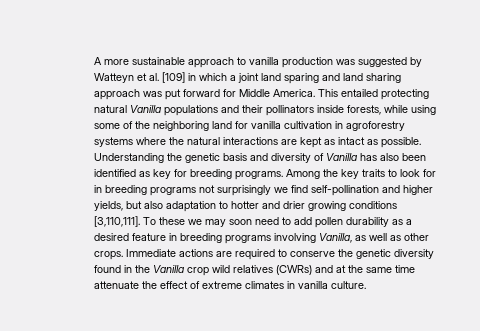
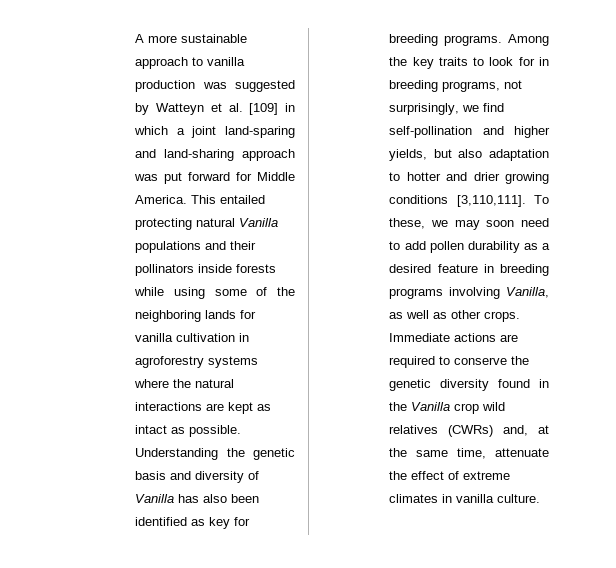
- A more sustainable approach to vanilla production was suggested by Watteyn et al. [109] in which a joint land sparing and land sharing approach was put forward for Middle America.
+ A more sustainable approach to vanilla production was suggested by Watteyn et al. [109] in which a joint land-sparing and land-sharing approach was put forward for Middle America.
- This entailed protecting natural Vanilla populations and their pollinators inside forests, while using some of the neighboring land for vanilla cultivation in agroforestry systems where the natural interactions are kept as intact as possible.
+ This entailed protecting natural Vanilla populations and their pollinators inside forests while using some of the neighboring lands for vanilla cultivation in agroforestry systems where the natural interactions are kept as intact as possible.
- Among the key traits to look for in breeding programs not surprisingly we find self-pollination and higher yields, but also adaptation to hotter and drier growing conditions [3,110,111].
+ Among the key traits to look for in breeding programs, not surprisingly, we find self-pollination and higher yields, but also adaptation to hotter and drier growing conditions [3,110,111].
- To these we may soon need to add pollen durability as a desired feature in breeding programs involving Vanilla, as well as other crops.
+ To these, we may soon need to add pollen durability as a desired feature in breeding programs involving Vanilla, as well as other crops.
- Immediate actions are required to conserve the genetic diversity found in the Vanilla crop wild relatives (CWRs) and at the same time attenuate the effect of extreme climates in vanilla culture.
+ Immediate actions are required to conserve the genetic diversity found in the Vanilla crop wild relatives (CWRs) and, at the same time, attenuate the effect of extreme climates in vanilla culture.

